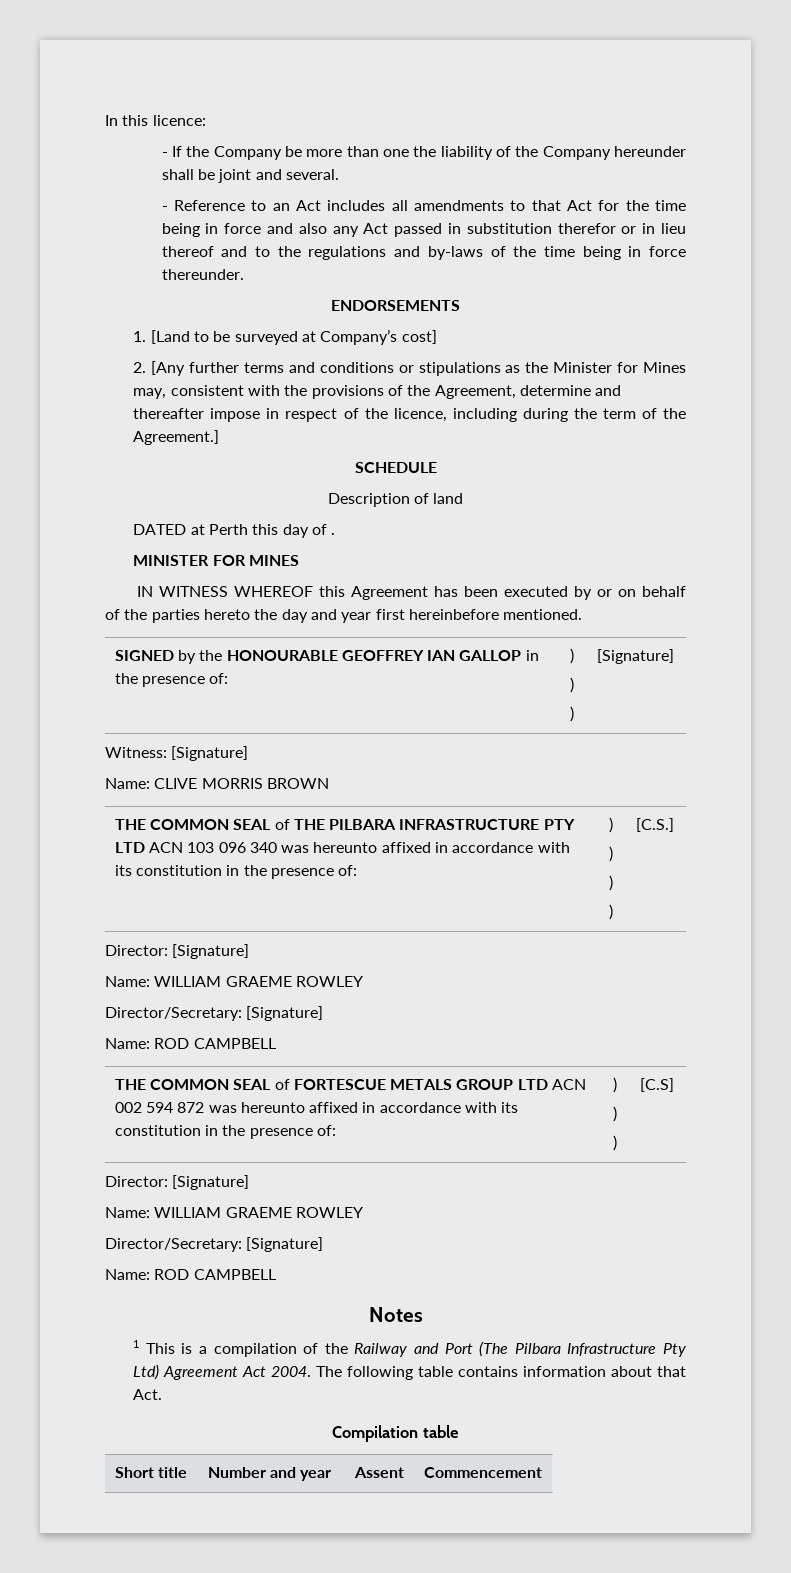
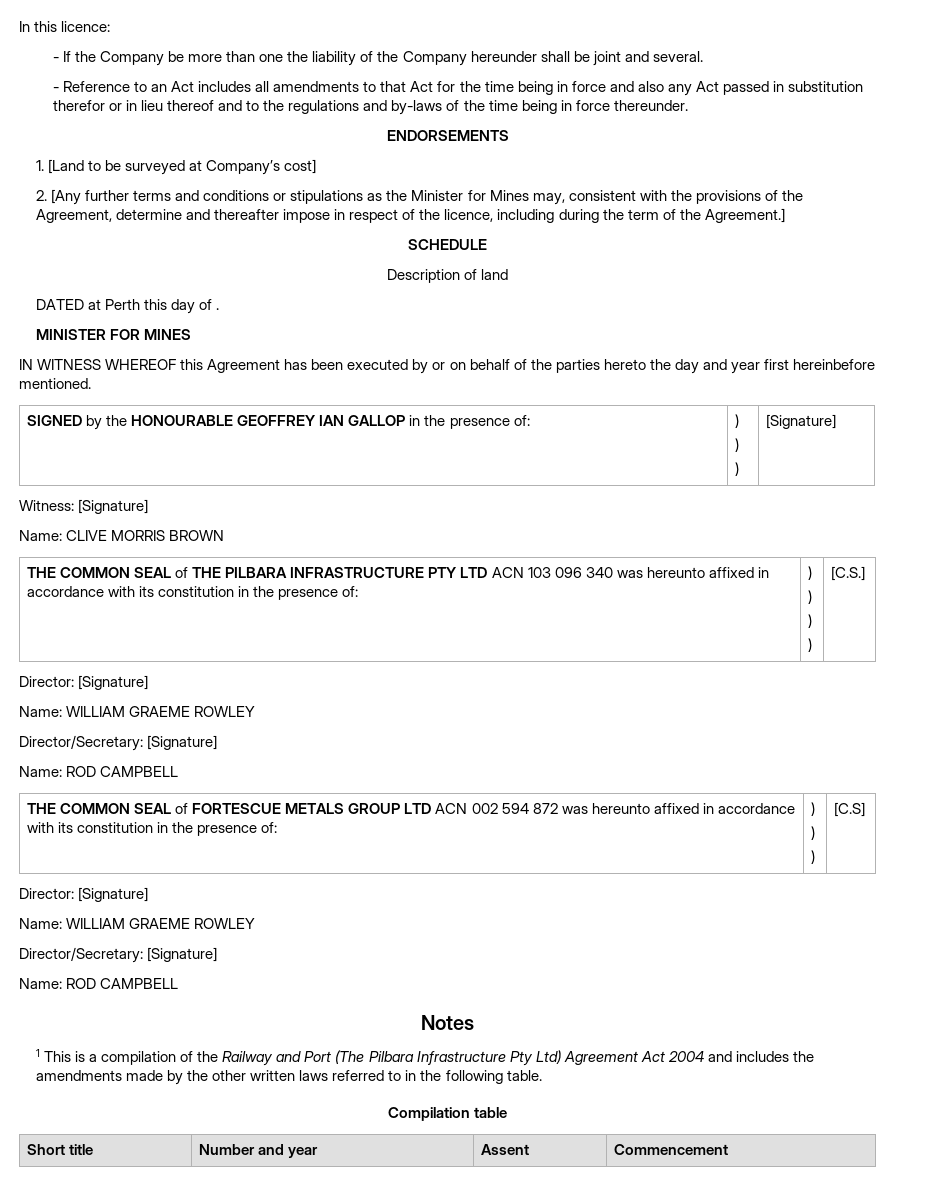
- 1 This is a compilation of the Railway and Port (The Pilbara Infrastructure Pty Ltd) Agreement Act 2004. The following table contains information about that Act.
+ 1 This is a compilation of the Railway and Port (The Pilbara Infrastructure Pty Ltd) Agreement Act 2004 and includes the amendments made by the other written laws referred to in the following table.

